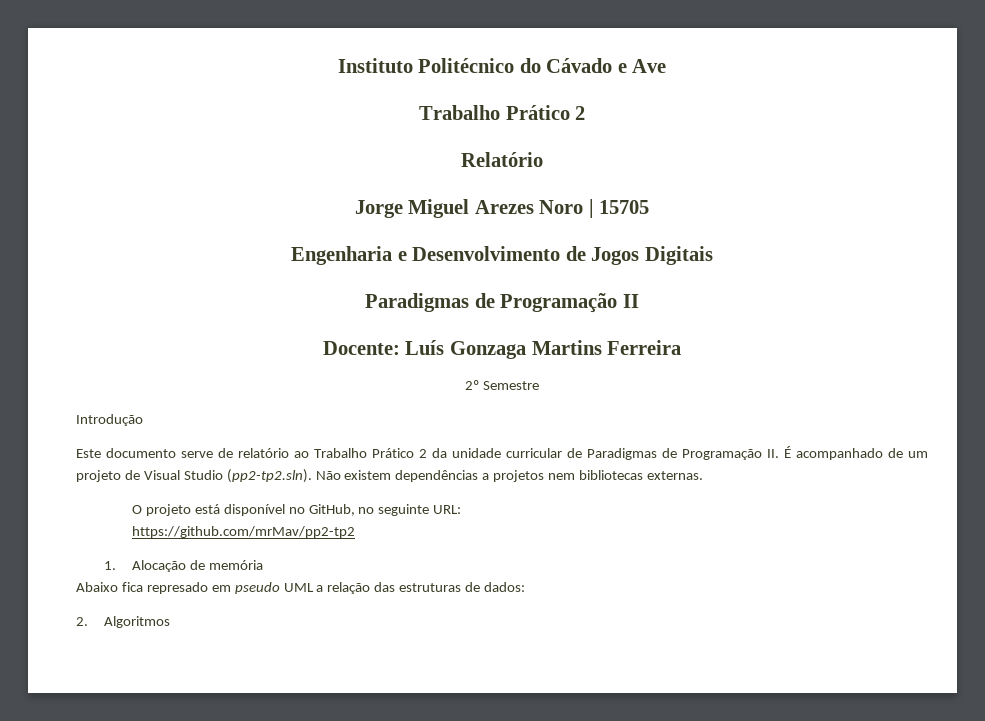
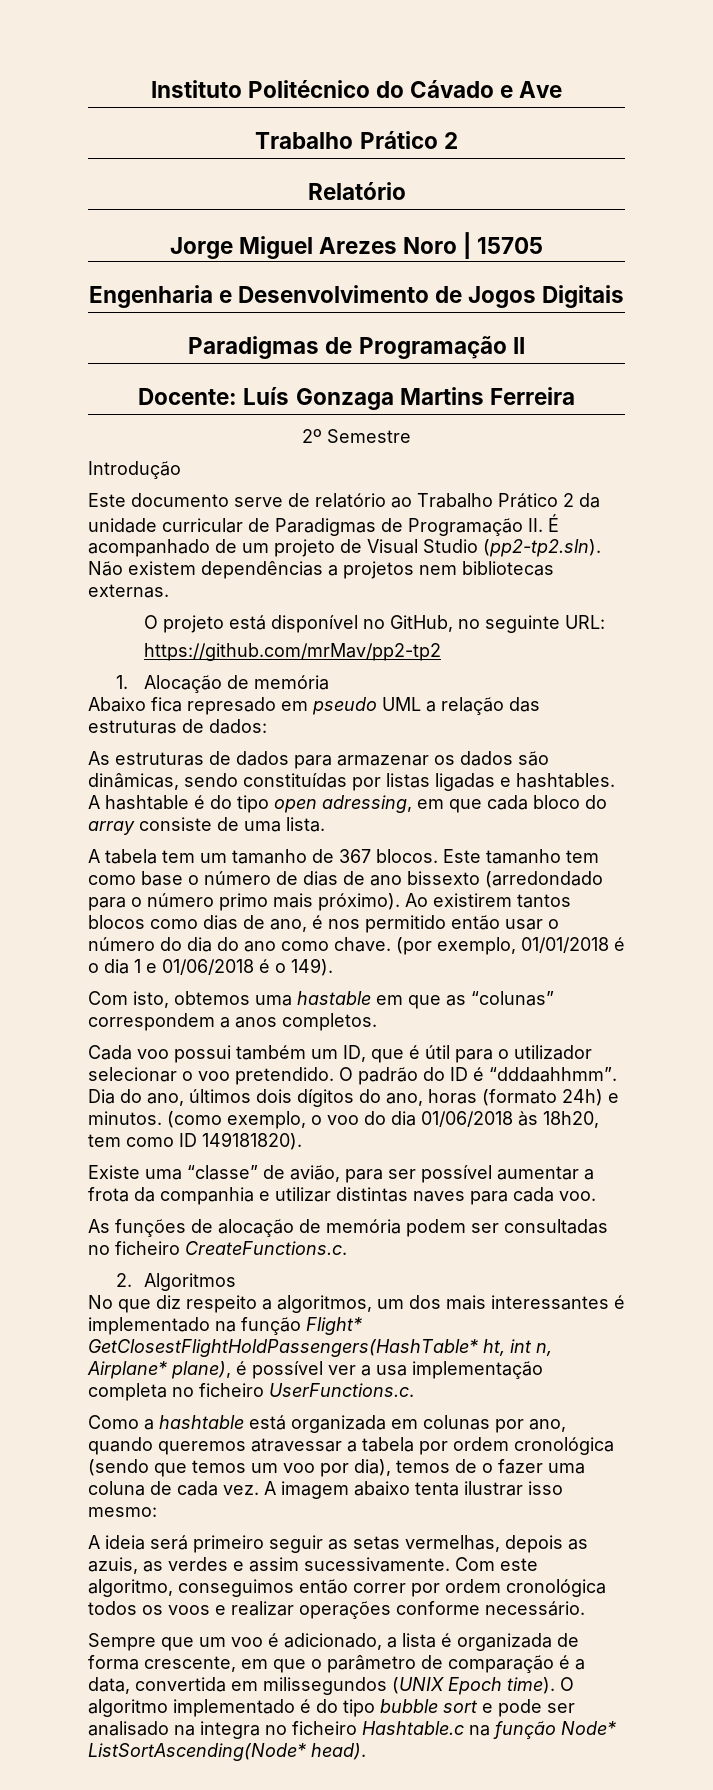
+ As estruturas de dados para armazenar os dados são dinâmicas, sendo constituídas por listas ligadas e hashtables. A hashtable é do tipo open adressing, em que cada bloco do array consiste de uma lista.
+ A tabela tem um tamanho de 367 blocos. Este tamanho tem como base o número de dias de ano bissexto (arredondado para o número primo mais próximo). Ao existirem tantos blocos como dias de ano, é nos permitido então usar o número do dia do ano como chave. (por exemplo, 01/01/2018 é o dia 1 e 01/06/2018 é o 149).
+ Com isto, obtemos uma hastable em que as “colunas” correspondem a anos completos.
+ Cada voo possui também um ID, que é útil para o utilizador selecionar o voo pretendido. O padrão do ID é “dddaahhmm”. Dia do ano, últimos dois dígitos do ano, horas (formato 24h) e minutos. (como exemplo, o voo do dia 01/06/2018 às 18h20, tem como ID 149181820).
+ Existe uma “classe” de avião, para ser possível aumentar a frota da companhia e utilizar distintas naves para cada voo.
+ As funções de alocação de memória podem ser consultadas no ficheiro CreateFunctions.c.
  2. Algoritmos
+ No que diz respeito a algoritmos, um dos mais interessantes é implementado na função Flight* GetClosestFlightHoldPassengers(HashTable* ht, int n, Airplane* plane), é possível ver a usa implementação completa no ficheiro UserFunctions.c.
+ Como a hashtable está organizada em colunas por ano, quando queremos atravessar a tabela por ordem cronológica (sendo que temos um voo por dia), temos de o fazer uma coluna de cada vez. A imagem abaixo tenta ilustrar isso mesmo:
+ A ideia será primeiro seguir as setas vermelhas, depois as azuis, as verdes e assim sucessivamente. Com este algoritmo, conseguimos então correr por ordem cronológica todos os voos e realizar operações conforme necessário.
+ Sempre que um voo é adicionado, a lista é organizada de forma crescente, em que o parâmetro de comparação é a data, convertida em milissegundos (UNIX Epoch time). O algoritmo implementado é do tipo bubble sort e pode ser analisado na integra no ficheiro Hashtable.c na função Node* ListSortAscending(Node* head).

